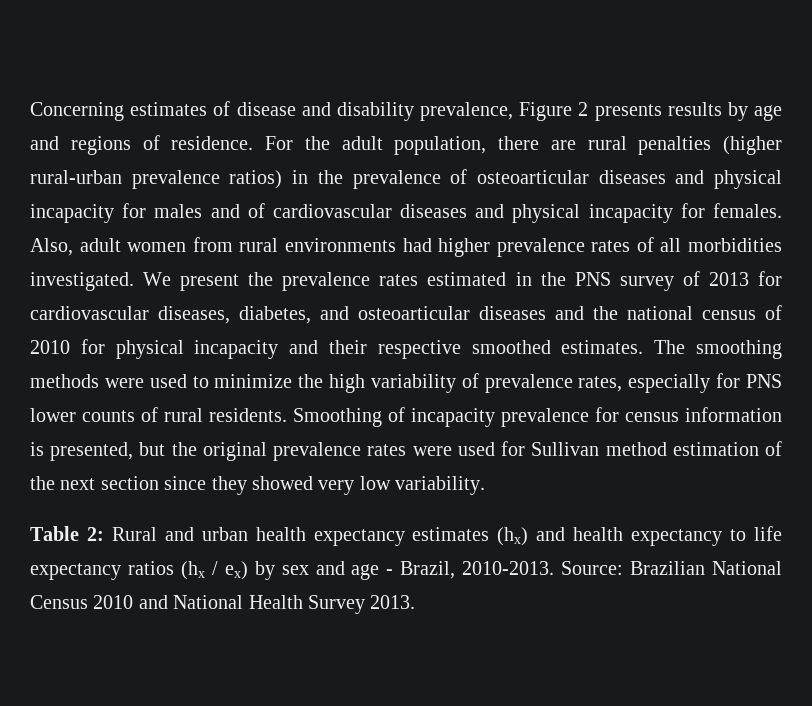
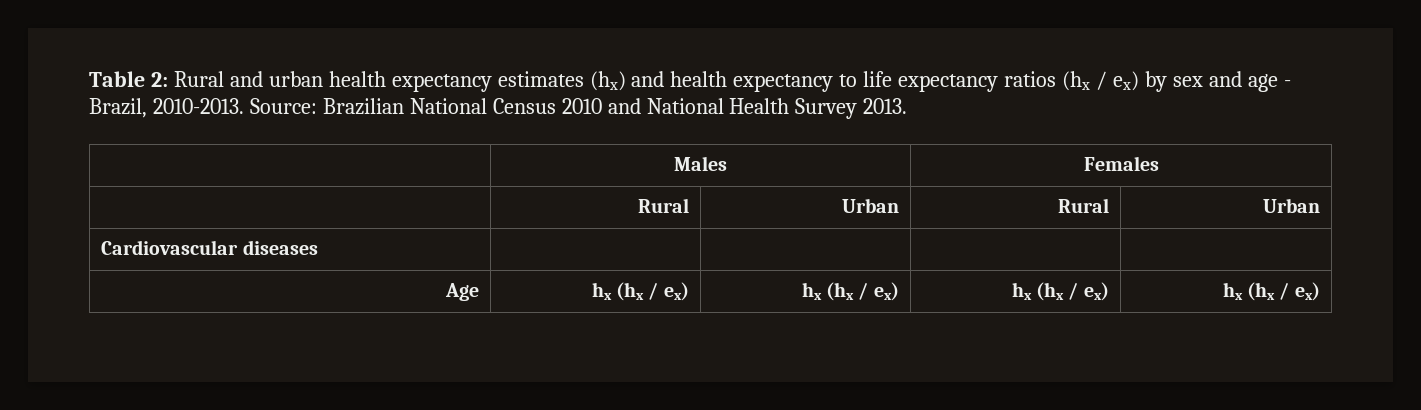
- Concerning estimates of disease and disability prevalence, Figure 2 presents results by age and regions of residence. For the adult population, there are rural penalties (higher rural-urban prevalence ratios) in the prevalence of osteoarticular diseases and physical incapacity for males and of cardiovascular diseases and physical incapacity for females. Also, adult women from rural environments had higher prevalence rates of all morbidities investigated. We present the prevalence rates estimated in the PNS survey of 2013 for cardiovascular diseases, diabetes, and osteoarticular diseases and the national census of 2010 for physical incapacity and their respective smoothed estimates. The smoothing methods were used to minimize the high variability of prevalence rates, especially for PNS lower counts of rural residents. Smoothing of incapacity prevalence for census information is presented, but the original prevalence rates were used for Sullivan method estimation of the next section since they showed very low variability.
+ | Males | Females
+ | Rural | Urban | Rural | Urban
+ Cardiovascular diseases | | | |
+ Age | hx (hx / ex) | hx (hx / ex) | hx (hx / ex) | hx (hx / ex)

